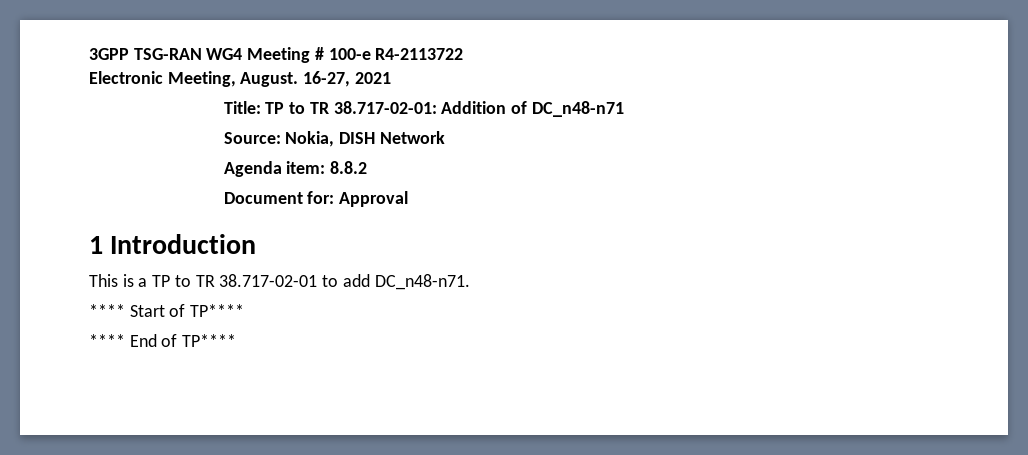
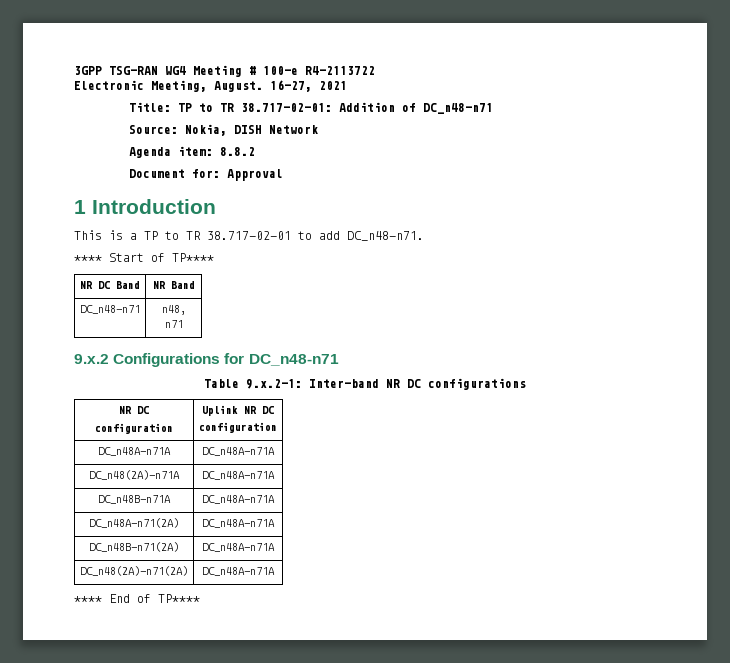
+ NR DC Band | NR Band
+ DC_n48-n71 | n48, n71
+ 9.x.2 Configurations for DC_n48-n71
+ Table 9.x.2-1: Inter-band NR DC configurations
+ NR DC
+ configuration | Uplink NR DC
+ configuration
+ DC_n48A-n71A | DC_n48A-n71A
+ DC_n48(2A)-n71A | DC_n48A-n71A
+ DC_n48B-n71A | DC_n48A-n71A
+ DC_n48A-n71(2A) | DC_n48A-n71A
+ DC_n48B-n71(2A) | DC_n48A-n71A
+ DC_n48(2A)-n71(2A) | DC_n48A-n71A

